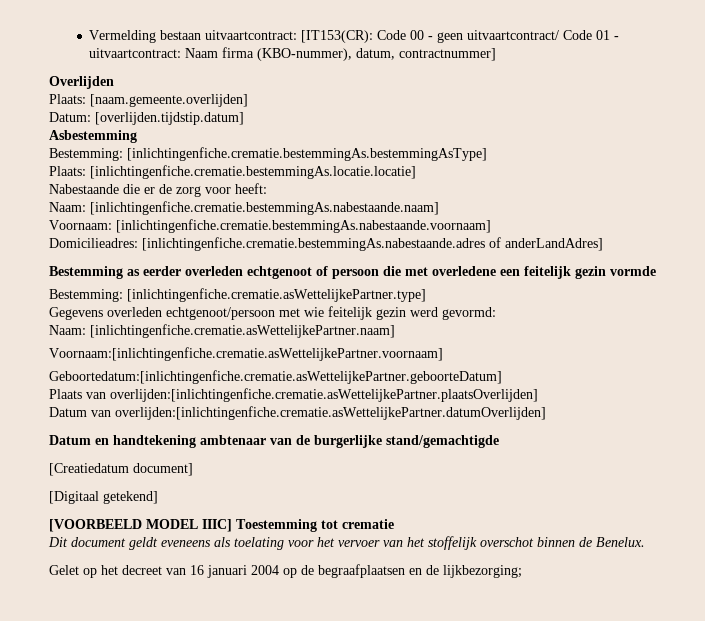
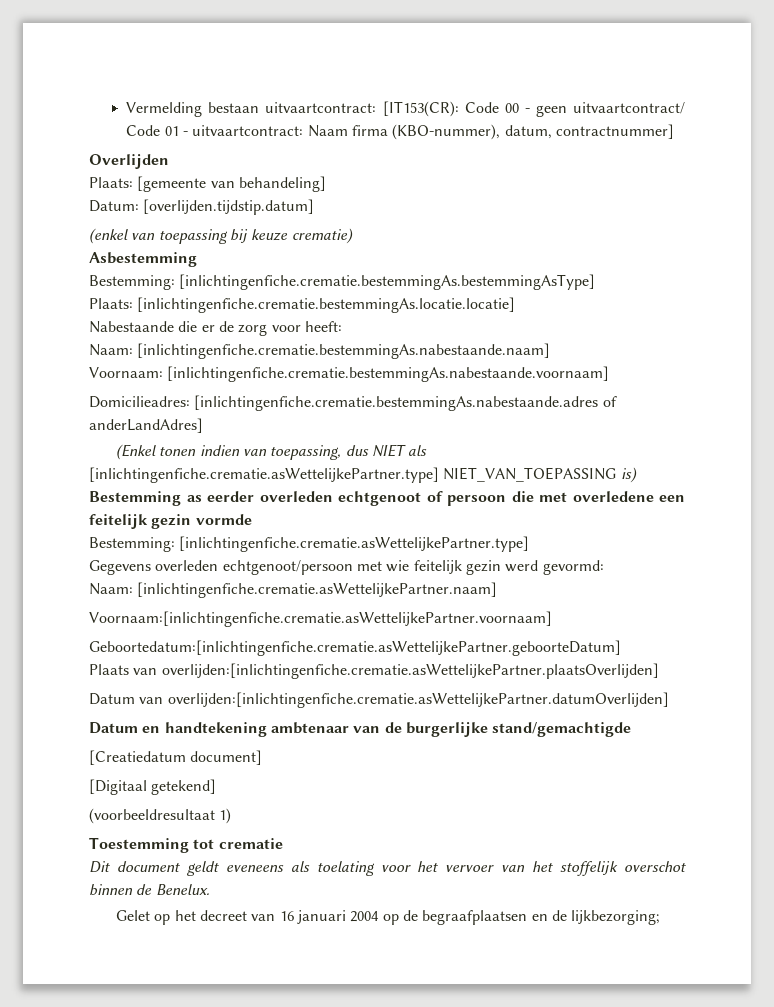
- Plaats: [naam.gemeente.overlijden]
+ Plaats: [gemeente van behandeling]
+ (enkel van toepassing bij keuze crematie)
- Bestemming as eerder overleden echtgenoot of persoon die met overledene een feitelijk gezin vormde
+ (Enkel tonen indien van toepassing, dus NIET als [inlichtingenfiche.crematie.asWettelijkePartner.type] NIET_VAN_TOEPASSING is) Bestemming as eerder overleden echtgenoot of persoon die met overledene een feitelijk gezin vormde
- [VOORBEELD MODEL IIIC] Toestemming tot crematie
+ (voorbeeldresultaat 1)
+ Toestemming tot crematie

